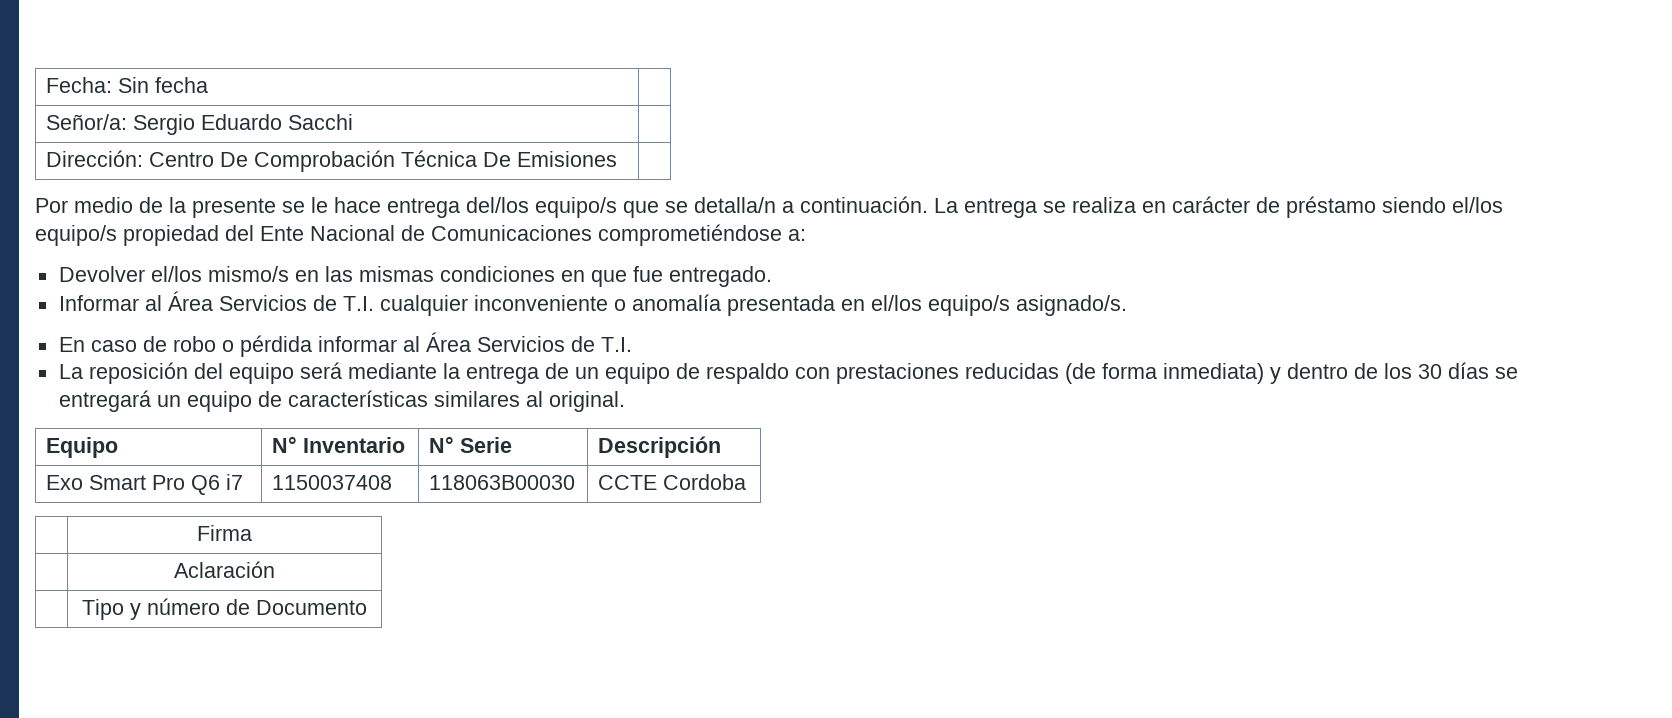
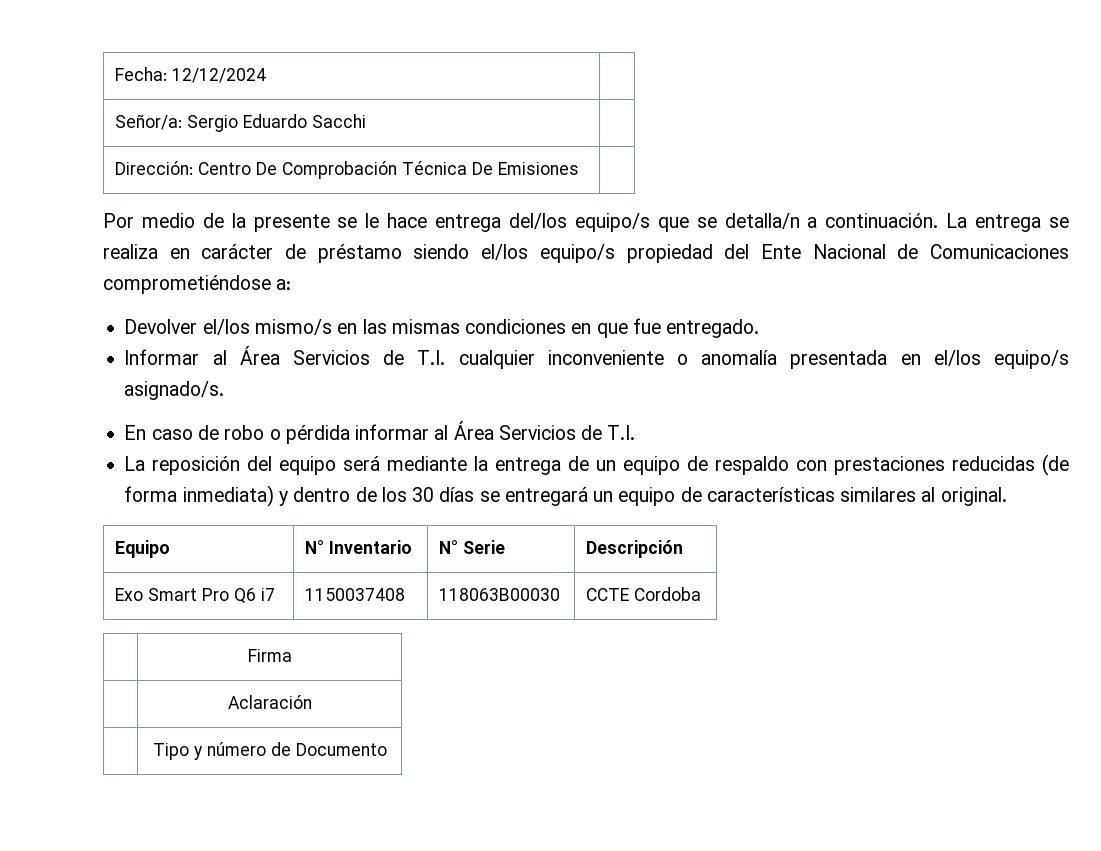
- Fecha: Sin fecha |
+ Fecha: 12/12/2024 |

